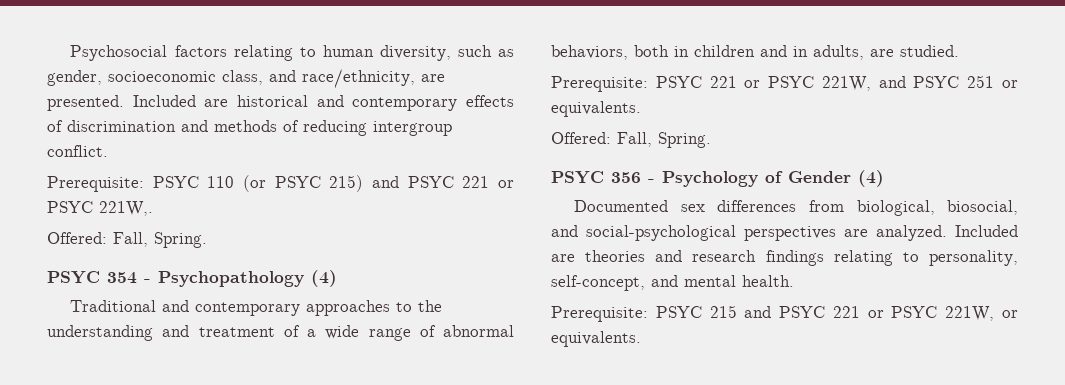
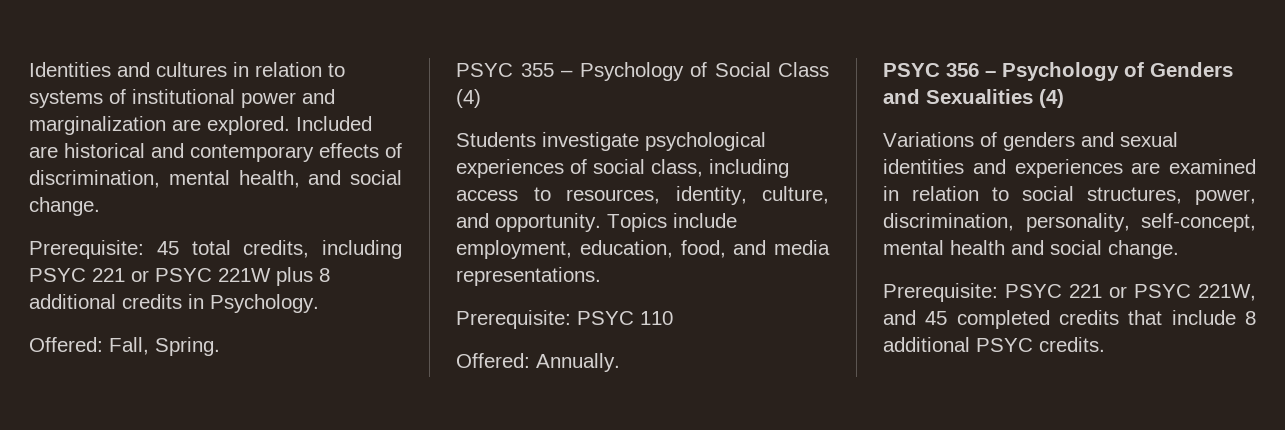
- Psychosocial factors relating to human diversity, such as gender, socioeconomic class, and race/ethnicity, are presented.
+ Identities and cultures in relation to systems of institutional power and marginalization are explored.
- Included are historical and contemporary effects of discrimination and methods of reducing intergroup conflict.
- Prerequisite: PSYC 110 (or PSYC 215) and PSYC 221 or PSYC 221W,.
+ Included are historical and contemporary effects of discrimination, mental health, and social change.
+ Prerequisite: 45 total credits, including PSYC 221 or PSYC 221W plus 8 additional credits in Psychology.
  Offered: Fall, Spring.
- PSYC 354 - Psychopathology (4)
- Traditional and contemporary approaches to the understanding and treatment of a wide range of abnormal behaviors, both in children and in adults, are studied.
+ PSYC 355 – Psychology of Social Class (4)
+ Students investigate psychological experiences of social class, including access to resources, identity, culture, and opportunity. Topics include employment, education, food, and media representations.
+ Prerequisite: PSYC 110
+ Offered: Annually.
+ PSYC 356 – Psychology of Genders and Sexualities (4)
+ Variations of genders and sexual identities and experiences are examined in relation to social structures, power, discrimination, personality, self-concept, mental health and social change.
- Prerequisite: PSYC 221 or PSYC 221W, and PSYC 251 or equivalents.
- Offered: Fall, Spring.
- PSYC 356 - Psychology of Gender (4)
- Documented sex differences from biological, biosocial, and social-psychological perspectives are analyzed. Included are theories and research findings relating to personality, self-concept, and mental health.
- Prerequisite: PSYC 215 and PSYC 221 or PSYC 221W, or equivalents.
+ Prerequisite: PSYC 221 or PSYC 221W, and 45 completed credits that include 8 additional PSYC credits.

